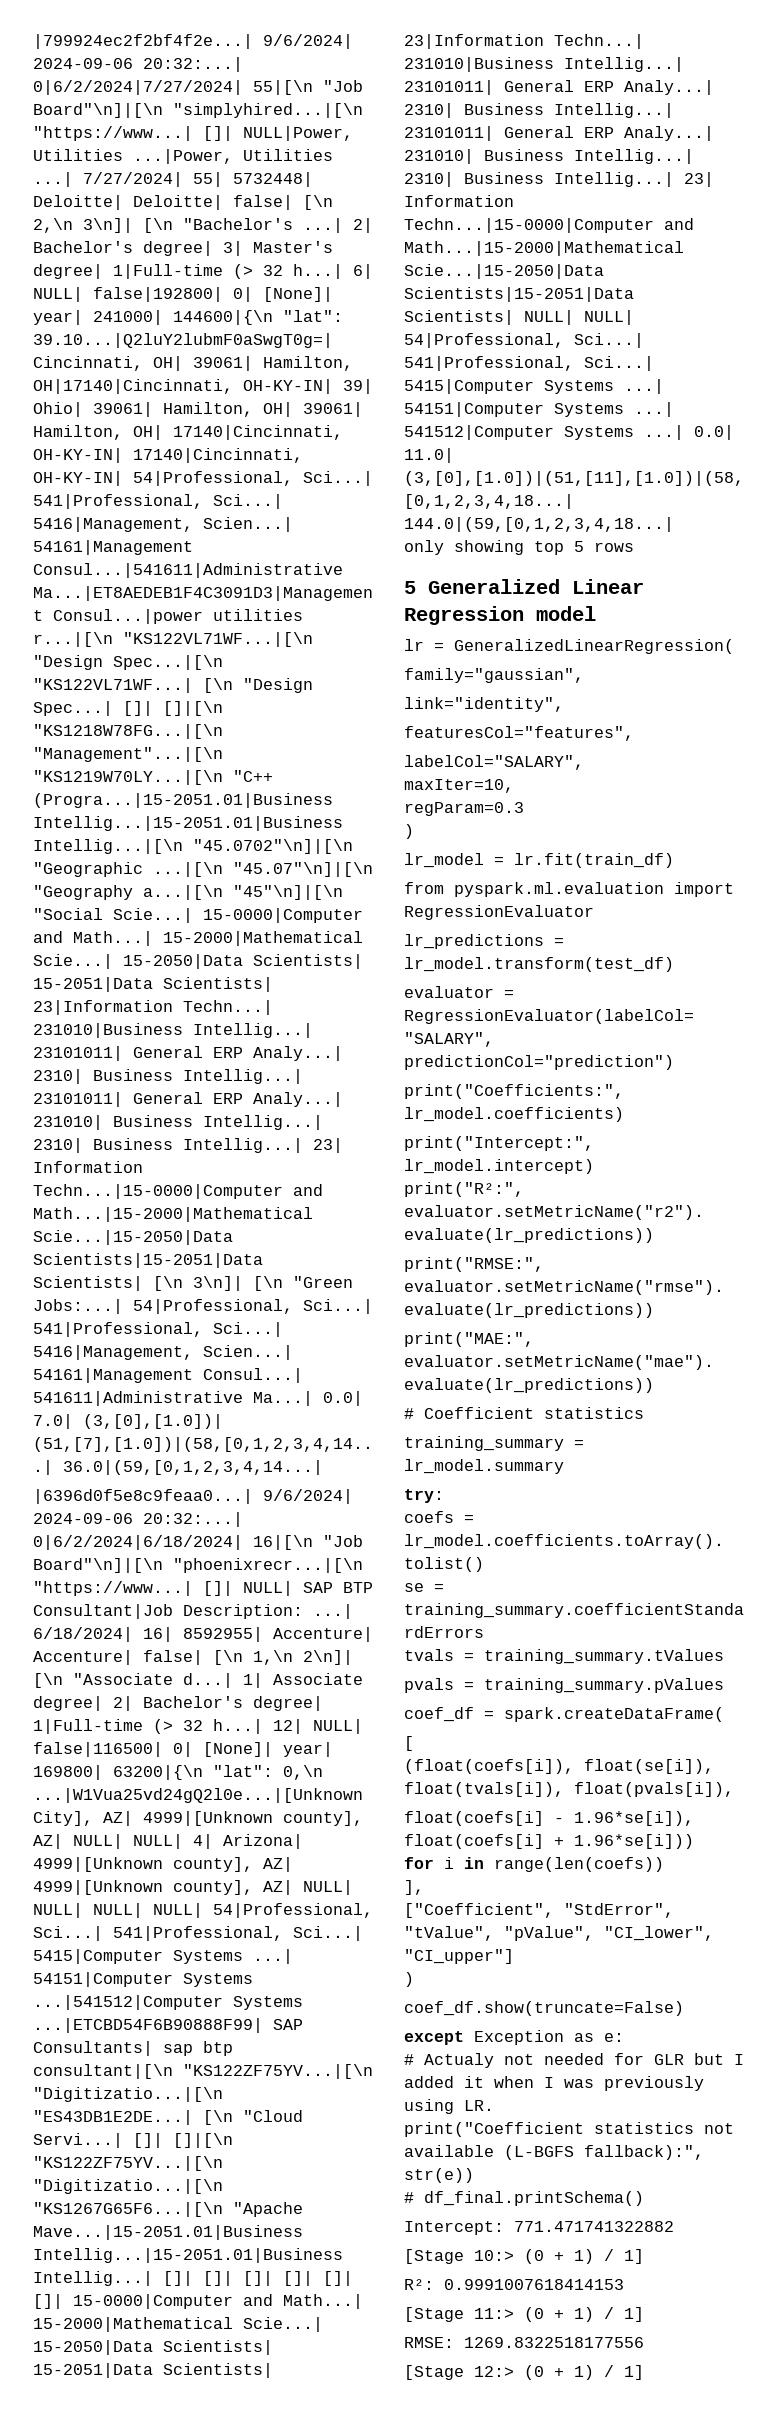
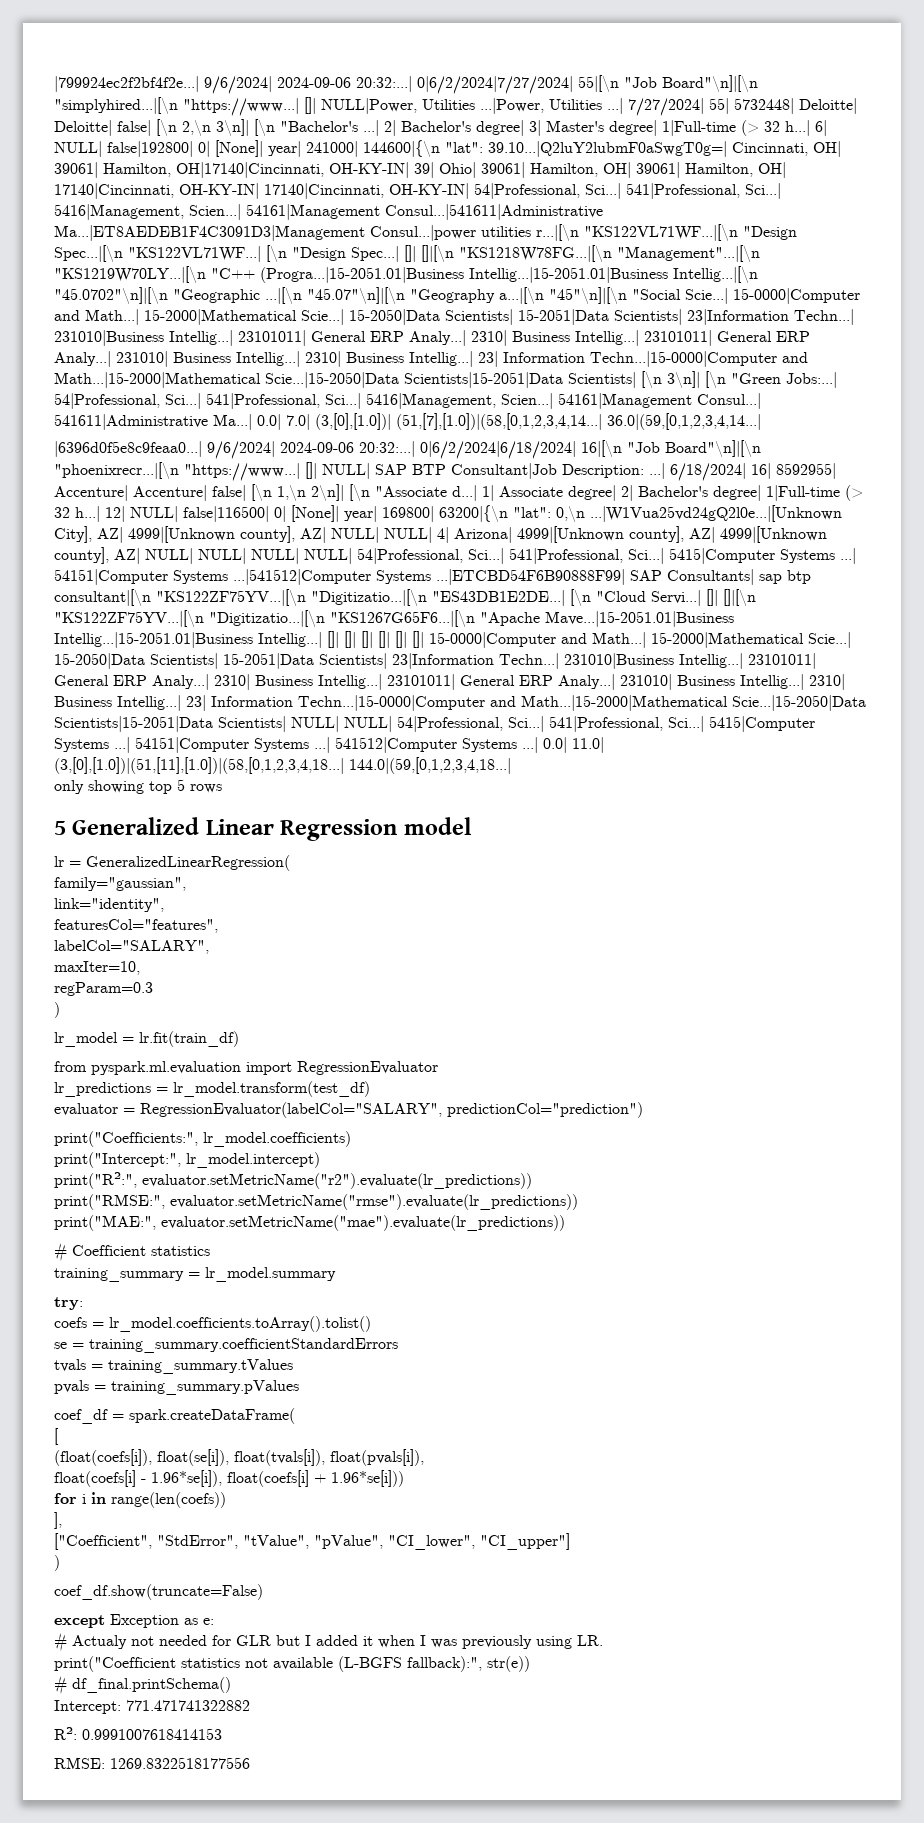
- [Stage 10:> (0 + 1) / 1]
  R²: 0.9991007618414153
- [Stage 11:> (0 + 1) / 1]
  RMSE: 1269.8322518177556
- [Stage 12:> (0 + 1) / 1]

